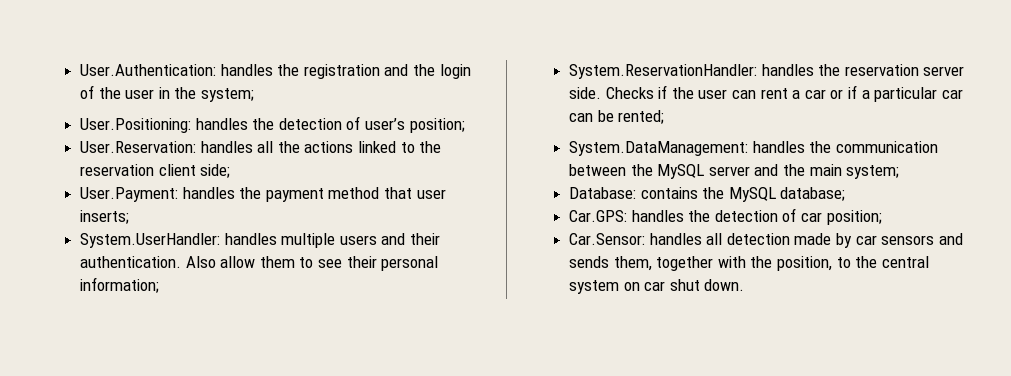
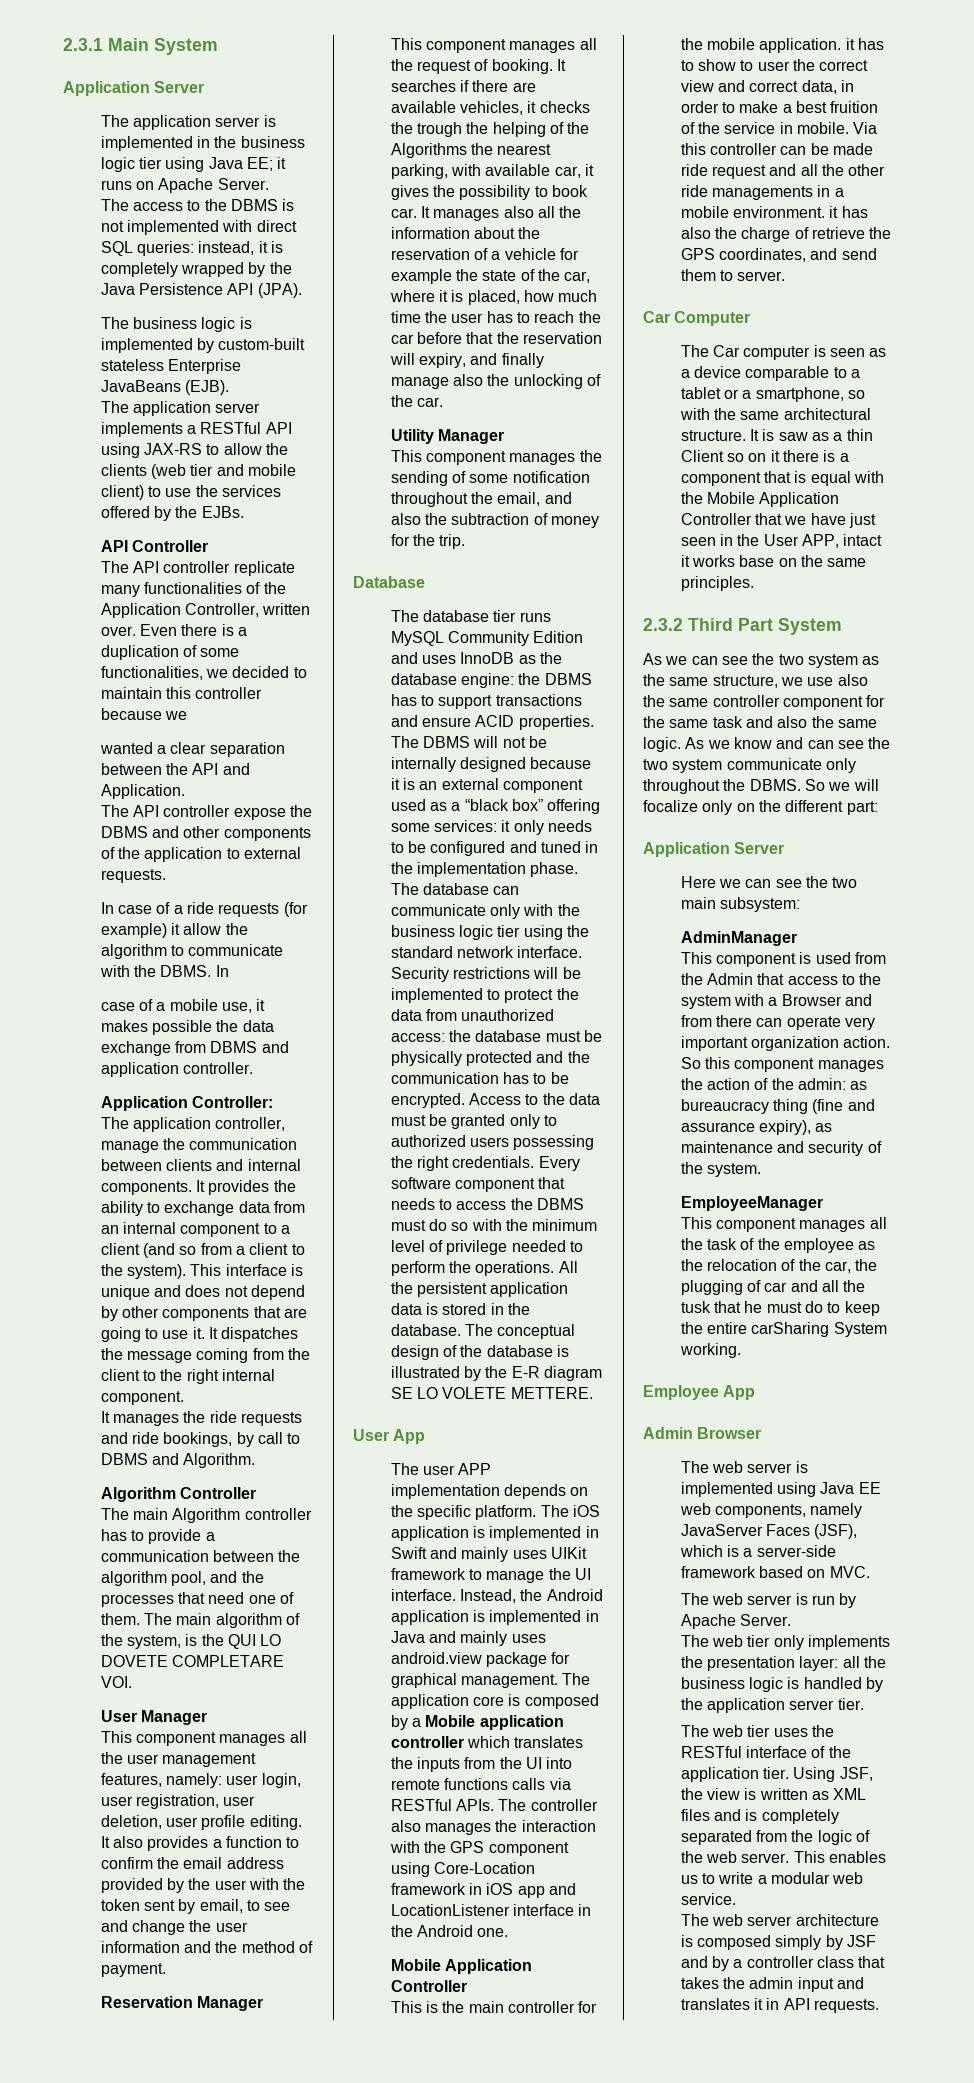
- User.Authentication: handles the registration and the login of the user in the system;
- User.Positioning: handles the detection of user’s position;
- User.Reservation: handles all the actions linked to the reservation client side;
- User.Payment: handles the payment method that user inserts;
- System.UserHandler: handles multiple users and their authentication. Also allow them to see their personal information;
- System.ReservationHandler: handles the reservation server side. Checks if the user can rent a car or if a particular car can be rented;
- System.DataManagement: handles the communication between the MySQL server and the main system;
- Database: contains the MySQL database;
- Car.GPS: handles the detection of car position;
- Car.Sensor: handles all detection made by car sensors and sends them, together with the position, to the central system on car shut down.
+ 2.3.1 Main System
+ Application Server
+ The application server is implemented in the business logic tier using Java EE; it runs on Apache Server.
+ The access to the DBMS is not implemented with direct SQL queries: instead, it is completely wrapped by the Java Persistence API (JPA).
+ The business logic is implemented by custom-built stateless Enterprise JavaBeans (EJB).
+ The application server implements a RESTful API using JAX-RS to allow the clients (web tier and mobile client) to use the services offered by the EJBs.
+ API Controller
+ The API controller replicate many functionalities of the Application Controller, written over. Even there is a duplication of some functionalities, we decided to maintain this controller because we
+ wanted a clear separation between the API and Application.
+ The API controller expose the DBMS and other components of the application to external requests.
+ In case of a ride requests (for example) it allow the algorithm to communicate with the DBMS. In
+ case of a mobile use, it makes possible the data exchange from DBMS and application controller.
+ Application Controller:
+ The application controller, manage the communication between clients and internal components. It provides the ability to exchange data from an internal component to a client (and so from a client to the system). This interface is unique and does not depend by other components that are going to use it. It dispatches the message coming from the client to the right internal component.
+ It manages the ride requests and ride bookings, by call to DBMS and Algorithm.
+ Algorithm Controller
+ The main Algorithm controller has to provide a communication between the algorithm pool, and the processes that need one of them. The main algorithm of the system, is the QUI LO DOVETE COMPLETARE VOI.
+ User Manager
+ This component manages all the user management features, namely: user login, user registration, user deletion, user profile editing. It also provides a function to confirm the email address provided by the user with the token sent by email, to see and change the user information and the method of payment.
+ Reservation Manager
+ This component manages all the request of booking. It searches if there are available vehicles, it checks the trough the helping of the Algorithms the nearest parking, with available car, it gives the possibility to book car. It manages also all the information about the reservation of a vehicle for example the state of the car, where it is placed, how much time the user has to reach the car before that the reservation will expiry, and finally manage also the unlocking of the car.
+ Utility Manager
+ This component manages the sending of some notification throughout the email, and also the subtraction of money for the trip.
+ Database
+ The database tier runs MySQL Community Edition and uses InnoDB as the database engine: the DBMS has to support transactions and ensure ACID properties. The DBMS will not be internally designed because it is an external component used as a “black box” offering some services: it only needs to be configured and tuned in the implementation phase. The database can communicate only with the business logic tier using the standard network interface. Security restrictions will be implemented to protect the data from unauthorized access: the database must be physically protected and the communication has to be encrypted. Access to the data must be granted only to authorized users possessing the right credentials. Every software component that needs to access the DBMS must do so with the minimum level of privilege needed to perform the operations. All the persistent application data is stored in the database. The conceptual design of the database is illustrated by the E-R diagram SE LO VOLETE METTERE.
+ User App
+ The user APP implementation depends on the specific platform. The iOS application is implemented in Swift and mainly uses UIKit framework to manage the UI interface. Instead, the Android application is implemented in Java and mainly uses android.view package for graphical management. The application core is composed by a Mobile application controller which translates the inputs from the UI into remote functions calls via RESTful APIs. The controller also manages the interaction with the GPS component using Core-Location framework in iOS app and LocationListener interface in the Android one.
+ Mobile Application Controller
+ This is the main controller for the mobile application. it has to show to user the correct view and correct data, in order to make a best fruition of the service in mobile. Via this controller can be made ride request and all the other ride managements in a mobile environment. it has also the charge of retrieve the GPS coordinates, and send them to server.
+ Car Computer
+ The Car computer is seen as a device comparable to a tablet or a smartphone, so with the same architectural structure. It is saw as a thin Client so on it there is a component that is equal with the Mobile Application Controller that we have just seen in the User APP, intact it works base on the same principles.
+ 2.3.2 Third Part System
+ As we can see the two system as the same structure, we use also the same controller component for the same task and also the same logic. As we know and can see the two system communicate only throughout the DBMS. So we will focalize only on the different part:
+ Application Server
+ Here we can see the two main subsystem:
+ AdminManager
+ This component is used from the Admin that access to the system with a Browser and from there can operate very important organization action. So this component manages the action of the admin: as bureaucracy thing (fine and assurance expiry), as maintenance and security of the system.
+ EmployeeManager
+ This component manages all the task of the employee as the relocation of the car, the plugging of car and all the tusk that he must do to keep the entire carSharing System working.
+ Employee App
+ Admin Browser
+ The web server is implemented using Java EE web components, namely JavaServer Faces (JSF), which is a server-side framework based on MVC.
+ The web server is run by Apache Server.
+ The web tier only implements the presentation layer: all the business logic is handled by the application server tier.
+ The web tier uses the RESTful interface of the application tier. Using JSF, the view is written as XML files and is completely separated from the logic of the web server. This enables us to write a modular web service.
+ The web server architecture is composed simply by JSF and by a controller class that takes the admin input and translates it in API requests.

